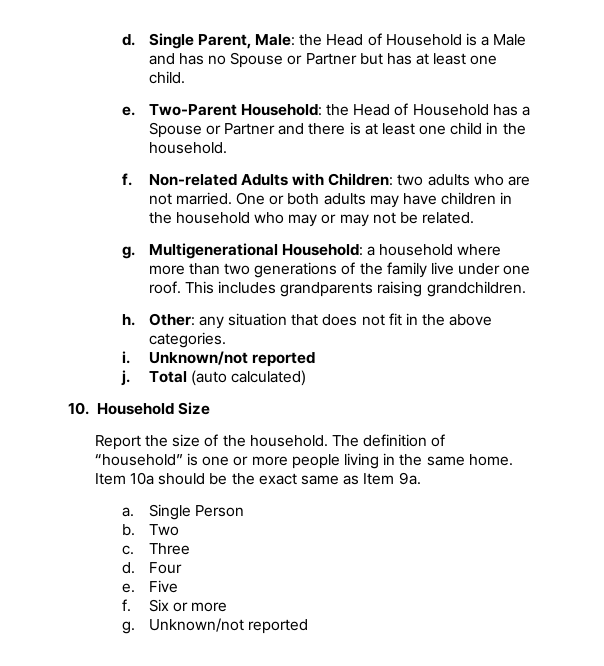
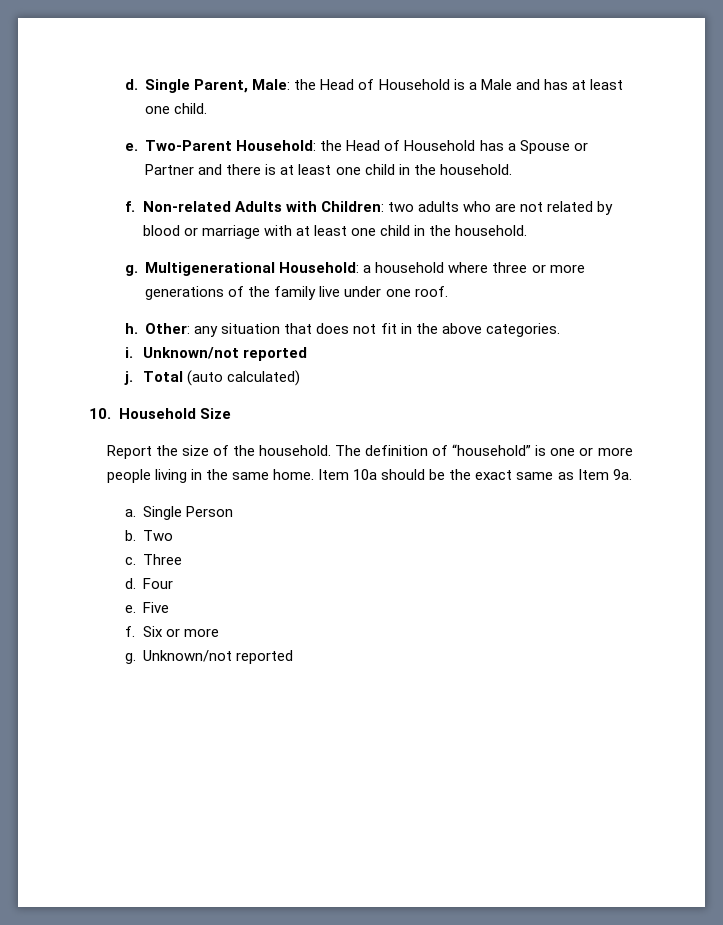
- Single Parent, Male: the Head of Household is a Male and has no Spouse or Partner but has at least one child.
+ Single Parent, Male: the Head of Household is a Male and has at least one child.
- Non-related Adults with Children: two adults who are not married. One or both adults may have children in the household who may or may not be related.
+ Non-related Adults with Children: two adults who are not related by blood or marriage with at least one child in the household.
- Multigenerational Household: a household where more than two generations of the family live under one roof. This includes grandparents raising grandchildren.
+ Multigenerational Household: a household where three or more generations of the family live under one roof.

